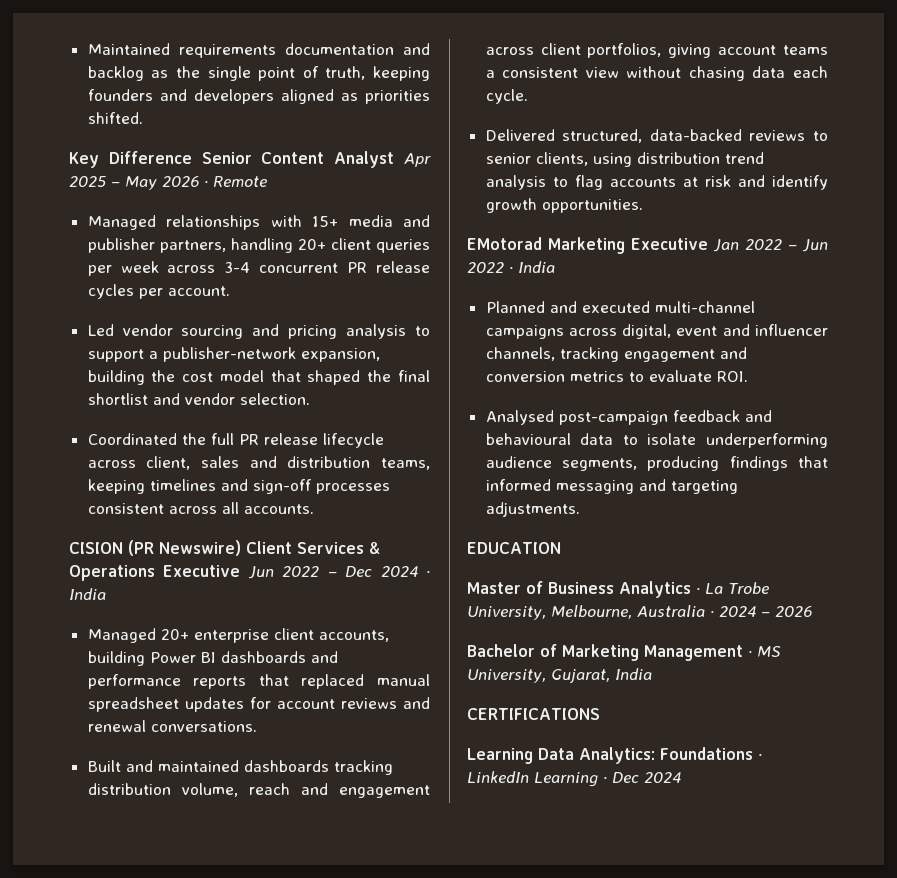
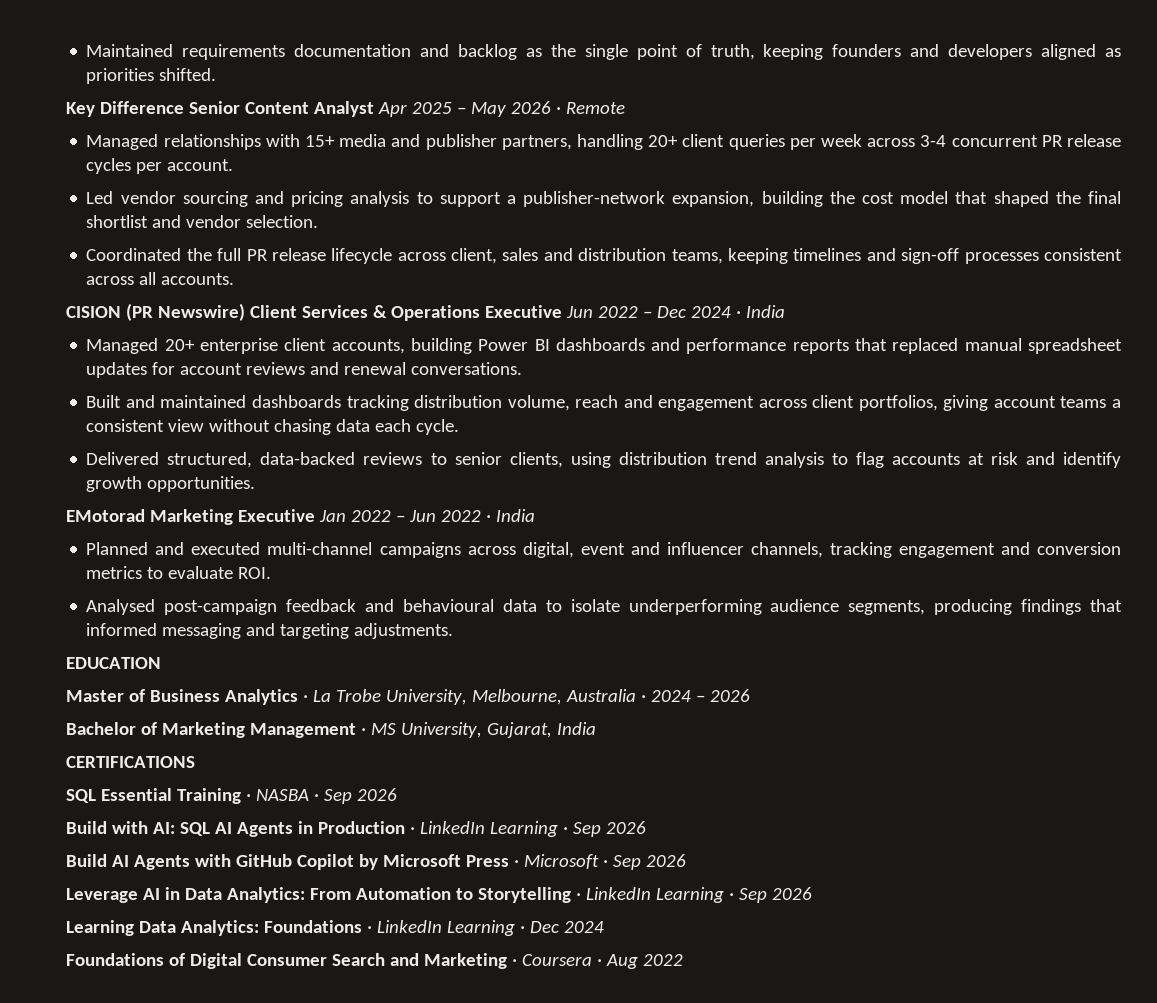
+ SQL Essential Training · NASBA · Sep 2026
+ Build with AI: SQL AI Agents in Production · LinkedIn Learning · Sep 2026
+ Build AI Agents with GitHub Copilot by Microsoft Press · Microsoft · Sep 2026
+ Leverage AI in Data Analytics: From Automation to Storytelling · LinkedIn Learning · Sep 2026
+ Foundations of Digital Consumer Search and Marketing · Coursera · Aug 2022

